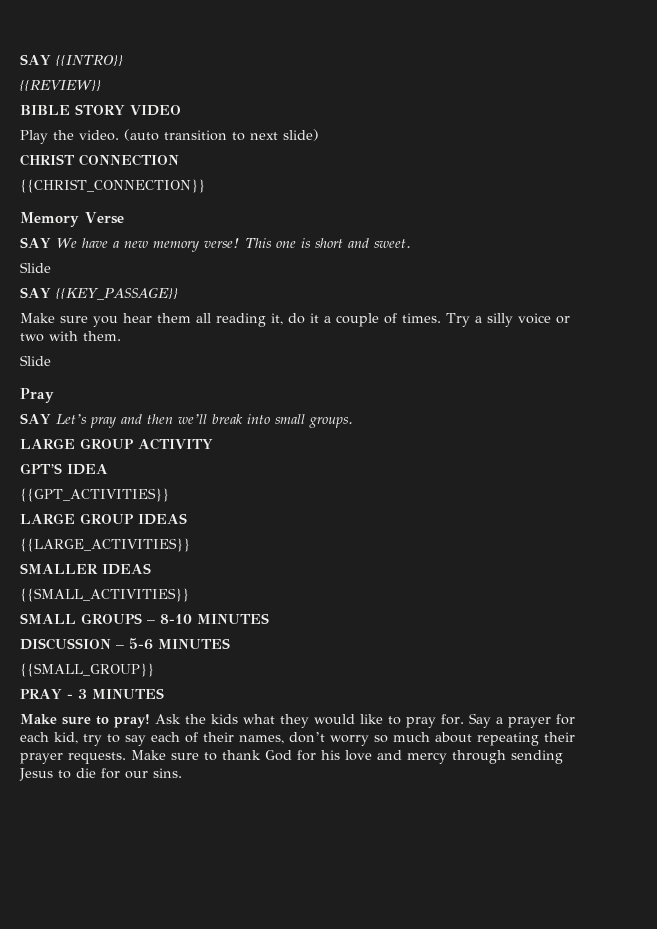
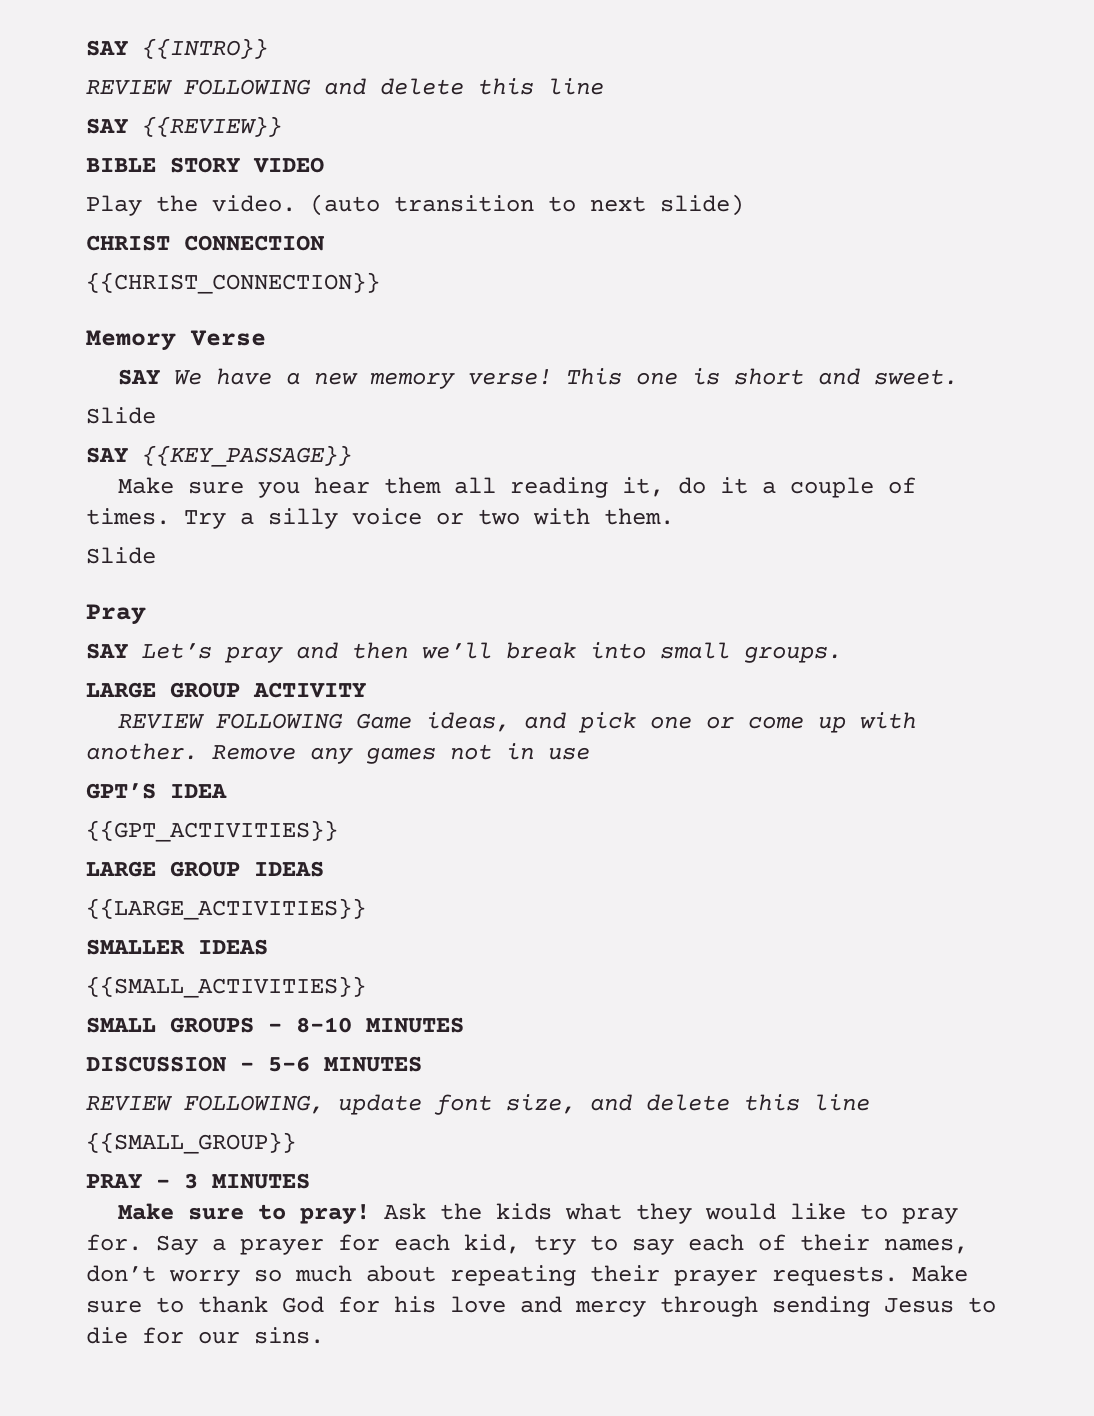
- {{REVIEW}}
+ REVIEW FOLLOWING and delete this line
+ SAY {{REVIEW}}
+ REVIEW FOLLOWING Game ideas, and pick one or come up with another. Remove any games not in use
+ REVIEW FOLLOWING, update font size, and delete this line

